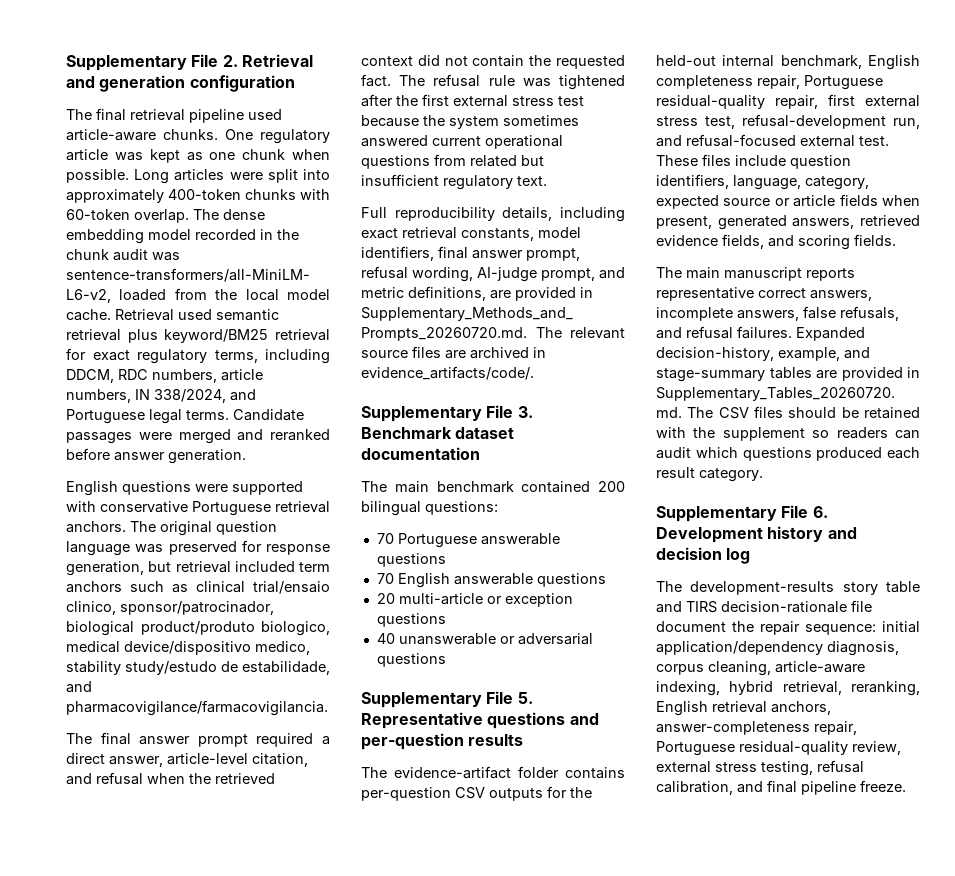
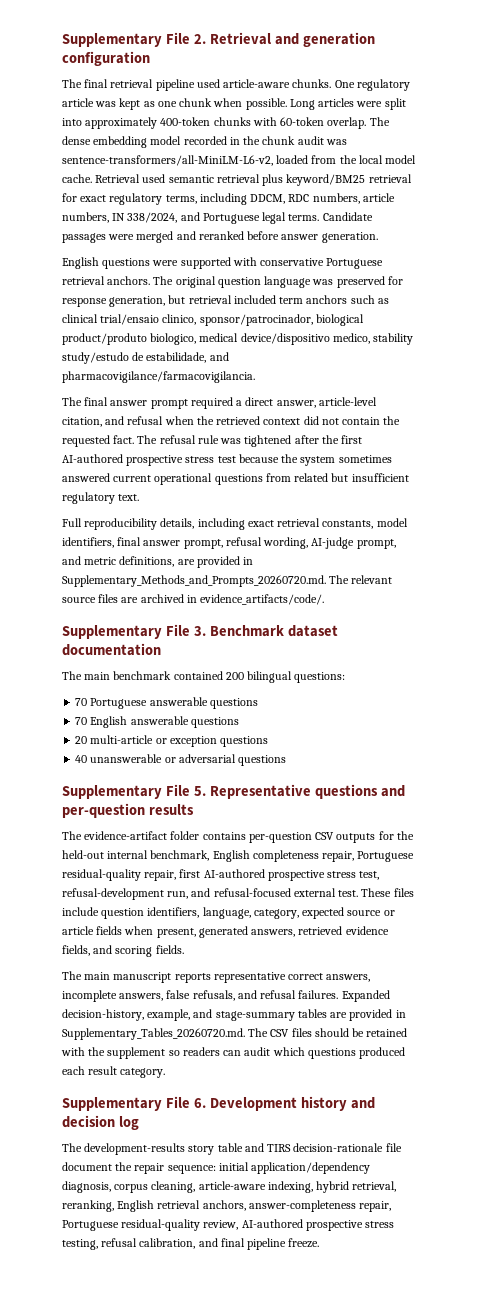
- The refusal rule was tightened after the first external stress test because the system sometimes answered current operational questions from related but insufficient regulatory text.
+ The refusal rule was tightened after the first AI-authored prospective stress test because the system sometimes answered current operational questions from related but insufficient regulatory text.
- The evidence-artifact folder contains per-question CSV outputs for the held-out internal benchmark, English completeness repair, Portuguese residual-quality repair, first external stress test, refusal-development run, and refusal-focused external test.
+ The evidence-artifact folder contains per-question CSV outputs for the held-out internal benchmark, English completeness repair, Portuguese residual-quality repair, first AI-authored prospective stress test, refusal-development run, and refusal-focused external test.
- The development-results story table and TIRS decision-rationale file document the repair sequence: initial application/dependency diagnosis, corpus cleaning, article-aware indexing, hybrid retrieval, reranking, English retrieval anchors, answer-completeness repair, Portuguese residual-quality review, external stress testing, refusal calibration, and final pipeline freeze.
+ The development-results story table and TIRS decision-rationale file document the repair sequence: initial application/dependency diagnosis, corpus cleaning, article-aware indexing, hybrid retrieval, reranking, English retrieval anchors, answer-completeness repair, Portuguese residual-quality review, AI-authored prospective stress testing, refusal calibration, and final pipeline freeze.

